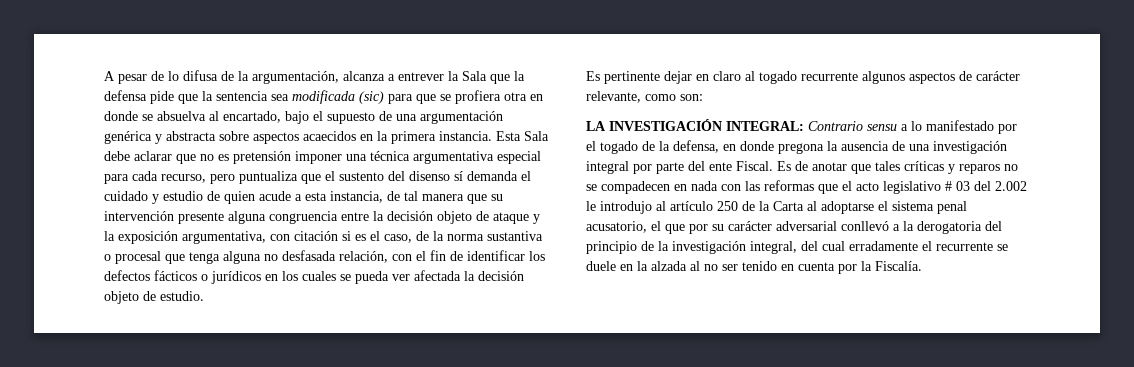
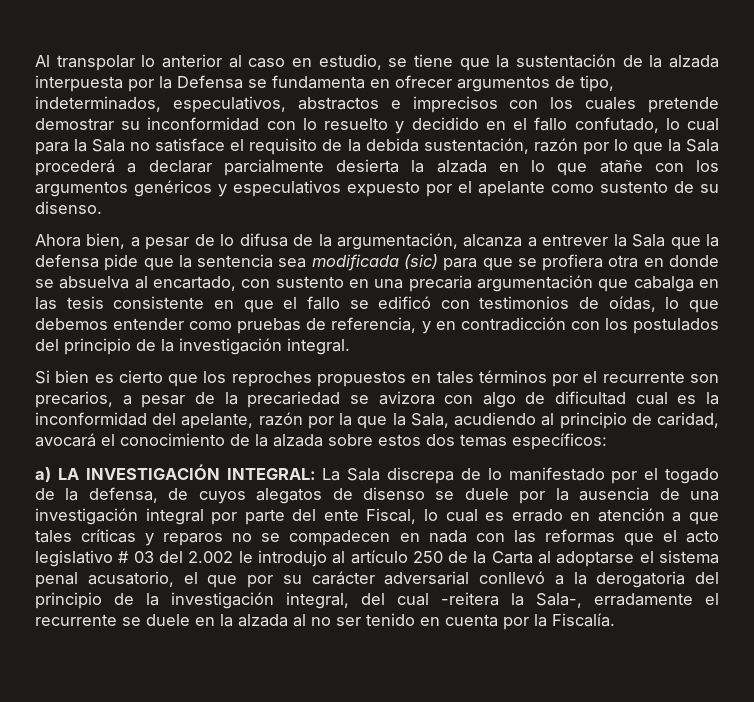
- A pesar de lo difusa de la argumentación, alcanza a entrever la Sala que la defensa pide que la sentencia sea modificada (sic) para que se profiera otra en donde se absuelva al encartado, bajo el supuesto de una argumentación genérica y abstracta sobre aspectos acaecidos en la primera instancia. Esta Sala debe aclarar que no es pretensión imponer una técnica argumentativa especial para cada recurso, pero puntualiza que el sustento del disenso sí demanda el cuidado y estudio de quien acude a esta instancia, de tal manera que su intervención presente alguna congruencia entre la decisión objeto de ataque y la exposición argumentativa, con citación si es el caso, de la norma sustantiva o procesal que tenga alguna no desfasada relación, con el fin de identificar los defectos fácticos o jurídicos en los cuales se pueda ver afectada la decisión objeto de estudio.
- Es pertinente dejar en claro al togado recurrente algunos aspectos de carácter relevante, como son:
- LA INVESTIGACIÓN INTEGRAL: Contrario sensu a lo manifestado por el togado de la defensa, en donde pregona la ausencia de una investigación integral por parte del ente Fiscal. Es de anotar que tales críticas y reparos no se compadecen en nada con las reformas que el acto legislativo # 03 del 2.002 le introdujo al artículo 250 de la Carta al adoptarse el sistema penal acusatorio, el que por su carácter adversarial conllevó a la derogatoria del principio de la investigación integral, del cual erradamente el recurrente se duele en la alzada al no ser tenido en cuenta por la Fiscalía.
+ Al transpolar lo anterior al caso en estudio, se tiene que la sustentación de la alzada interpuesta por la Defensa se fundamenta en ofrecer argumentos de tipo, indeterminados, especulativos, abstractos e imprecisos con los cuales pretende demostrar su inconformidad con lo resuelto y decidido en el fallo confutado, lo cual para la Sala no satisface el requisito de la debida sustentación, razón por lo que la Sala procederá a declarar parcialmente desierta la alzada en lo que atañe con los argumentos genéricos y especulativos expuesto por el apelante como sustento de su disenso.
+ Ahora bien, a pesar de lo difusa de la argumentación, alcanza a entrever la Sala que la defensa pide que la sentencia sea modificada (sic) para que se profiera otra en donde se absuelva al encartado, con sustento en una precaria argumentación que cabalga en las tesis consistente en que el fallo se edificó con testimonios de oídas, lo que debemos entender como pruebas de referencia, y en contradicción con los postulados del principio de la investigación integral.
+ Si bien es cierto que los reproches propuestos en tales términos por el recurrente son precarios, a pesar de la precariedad se avizora con algo de dificultad cual es la inconformidad del apelante, razón por la que la Sala, acudiendo al principio de caridad, avocará el conocimiento de la alzada sobre estos dos temas específicos:
+ a) LA INVESTIGACIÓN INTEGRAL: La Sala discrepa de lo manifestado por el togado de la defensa, de cuyos alegatos de disenso se duele por la ausencia de una investigación integral por parte del ente Fiscal, lo cual es errado en atención a que tales críticas y reparos no se compadecen en nada con las reformas que el acto legislativo # 03 del 2.002 le introdujo al artículo 250 de la Carta al adoptarse el sistema penal acusatorio, el que por su carácter adversarial conllevó a la derogatoria del principio de la investigación integral, del cual -reitera la Sala-, erradamente el recurrente se duele en la alzada al no ser tenido en cuenta por la Fiscalía.

